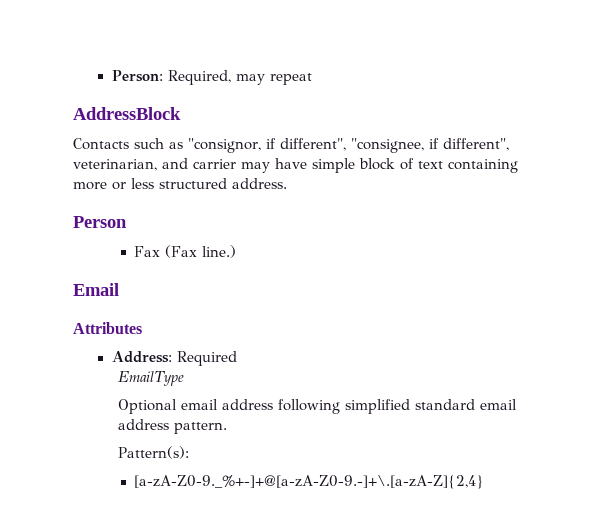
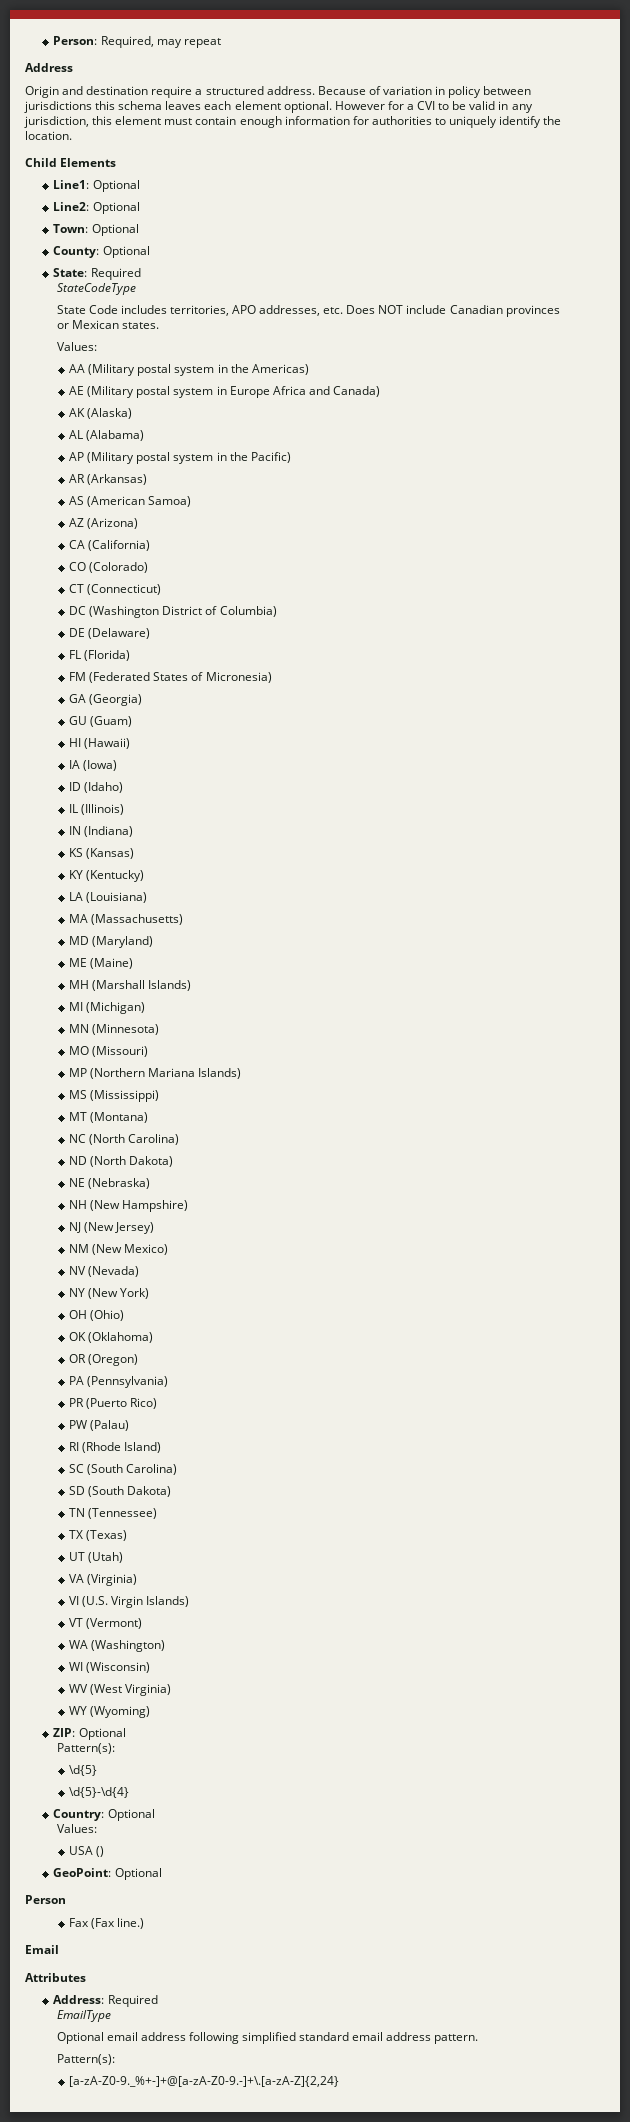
- AddressBlock
- Contacts such as "consignor, if different", "consignee, if different", veterinarian, and carrier may have simple block of text containing more or less structured address.
+ Address
+ Origin and destination require a structured address. Because of variation in policy between jurisdictions this schema leaves each element optional. However for a CVI to be valid in any jurisdiction, this element must contain enough information for authorities to uniquely identify the location.
+ Child Elements
+ Line1: Optional
+ Line2: Optional
+ Town: Optional
+ County: Optional
+ State: Required
+ StateCodeType
+ State Code includes territories, APO addresses, etc. Does NOT include Canadian provinces or Mexican states.
+ Values:
+ AA (Military postal system in the Americas)
+ AE (Military postal system in Europe Africa and Canada)
+ AK (Alaska)
+ AL (Alabama)
+ AP (Military postal system in the Pacific)
+ AR (Arkansas)
+ AS (American Samoa)
+ AZ (Arizona)
+ CA (California)
+ CO (Colorado)
+ CT (Connecticut)
+ DC (Washington District of Columbia)
+ DE (Delaware)
+ FL (Florida)
+ FM (Federated States of Micronesia)
+ GA (Georgia)
+ GU (Guam)
+ HI (Hawaii)
+ IA (Iowa)
+ ID (Idaho)
+ IL (Illinois)
+ IN (Indiana)
+ KS (Kansas)
+ KY (Kentucky)
+ LA (Louisiana)
+ MA (Massachusetts)
+ MD (Maryland)
+ ME (Maine)
+ MH (Marshall Islands)
+ MI (Michigan)
+ MN (Minnesota)
+ MO (Missouri)
+ MP (Northern Mariana Islands)
+ MS (Mississippi)
+ MT (Montana)
+ NC (North Carolina)
+ ND (North Dakota)
+ NE (Nebraska)
+ NH (New Hampshire)
+ NJ (New Jersey)
+ NM (New Mexico)
+ NV (Nevada)
+ NY (New York)
+ OH (Ohio)
+ OK (Oklahoma)
+ OR (Oregon)
+ PA (Pennsylvania)
+ PR (Puerto Rico)
+ PW (Palau)
+ RI (Rhode Island)
+ SC (South Carolina)
+ SD (South Dakota)
+ TN (Tennessee)
+ TX (Texas)
+ UT (Utah)
+ VA (Virginia)
+ VI (U.S. Virgin Islands)
+ VT (Vermont)
+ WA (Washington)
+ WI (Wisconsin)
+ WV (West Virginia)
+ WY (Wyoming)
+ ZIP: Optional
+ Pattern(s):
+ \d{5}
+ \d{5}-\d{4}
+ Country: Optional
+ Values:
+ USA ()
+ GeoPoint: Optional
- [a-zA-Z0-9._%+-]+@[a-zA-Z0-9.-]+\.[a-zA-Z]{2,4}
+ [a-zA-Z0-9._%+-]+@[a-zA-Z0-9.-]+\.[a-zA-Z]{2,24}

